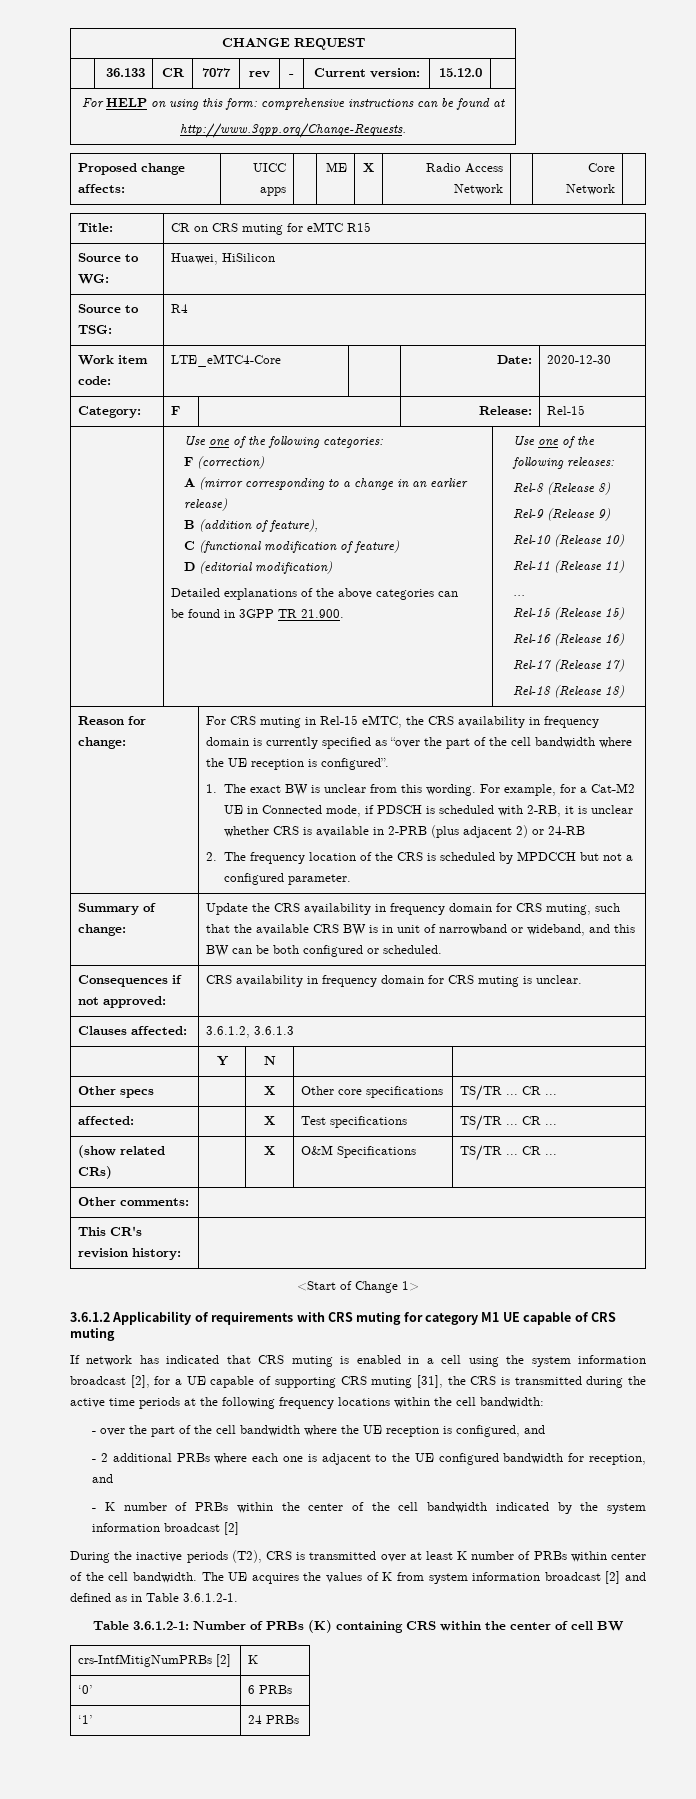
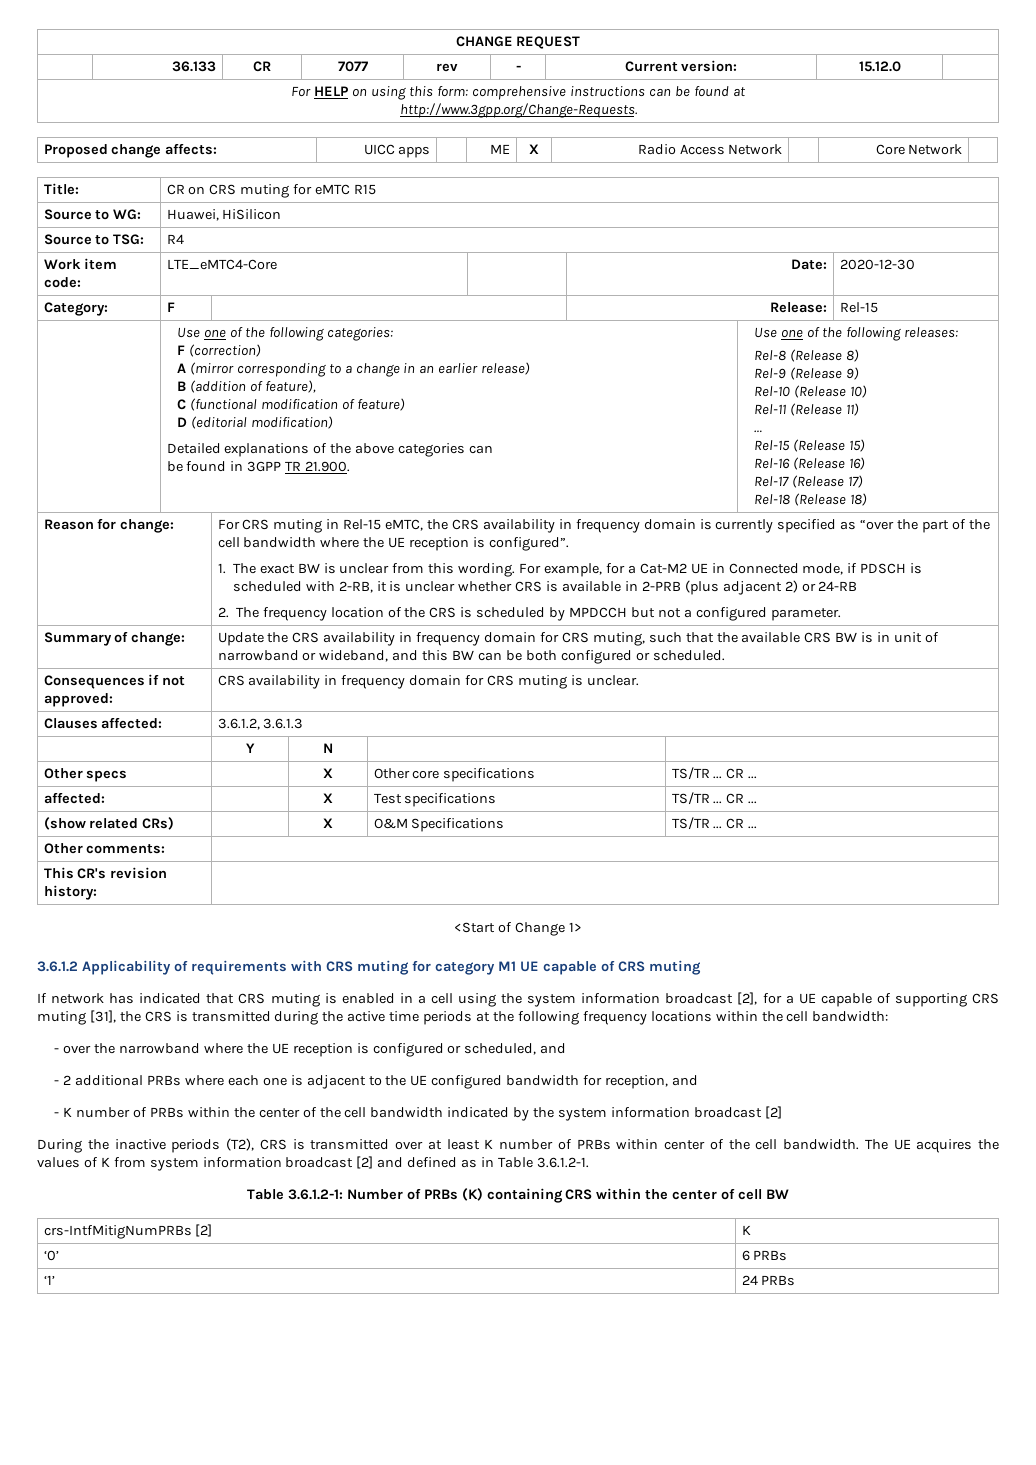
- - over the part of the cell bandwidth where the UE reception is configured, and
+ - over the narrowband where the UE reception is configured or scheduled, and

